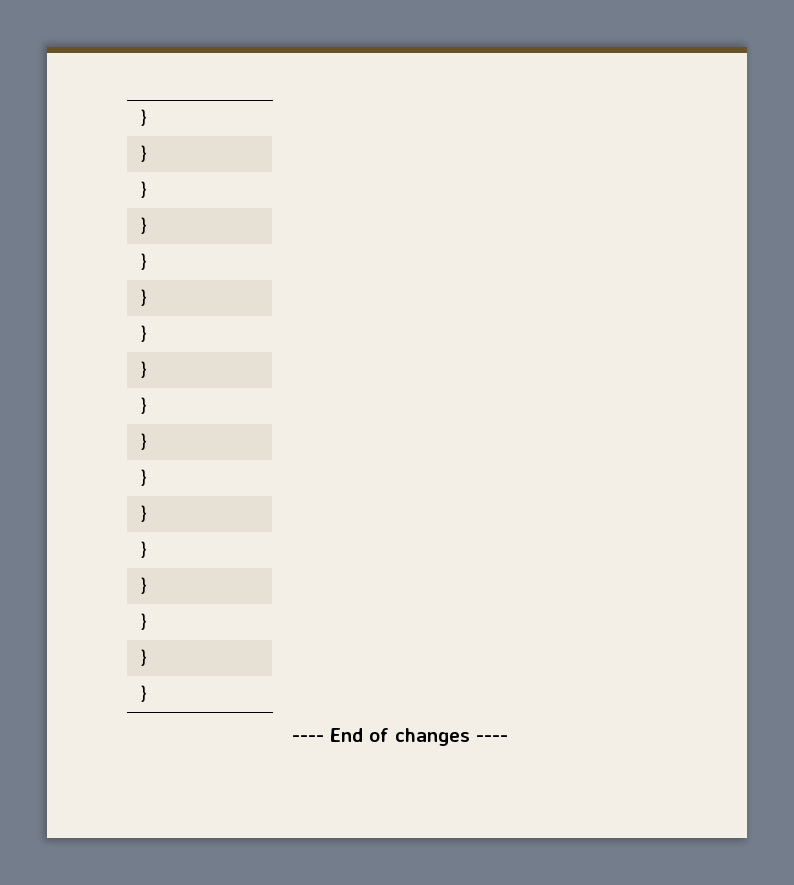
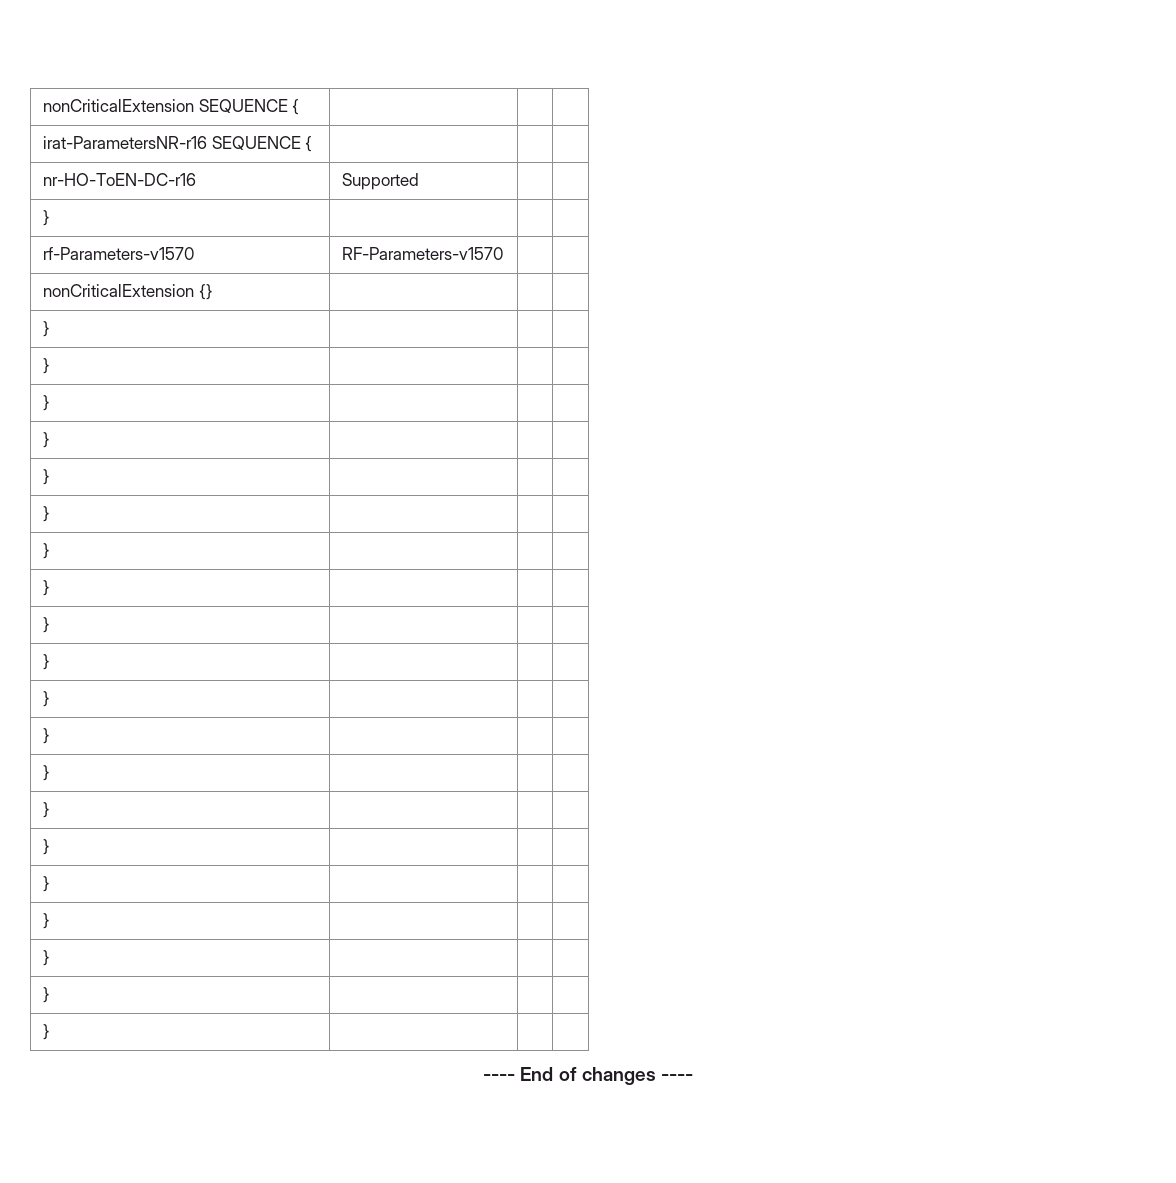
+ nonCriticalExtension SEQUENCE { | | |
+ irat-ParametersNR-r16 SEQUENCE { | | |
+ nr-HO-ToEN-DC-r16 | Supported | |
+ } | | |
+ rf-Parameters-v1570 | RF-Parameters-v1570 | |
+ nonCriticalExtension {} | | |
+ } | | |
+ } | | |
+ } | | |

